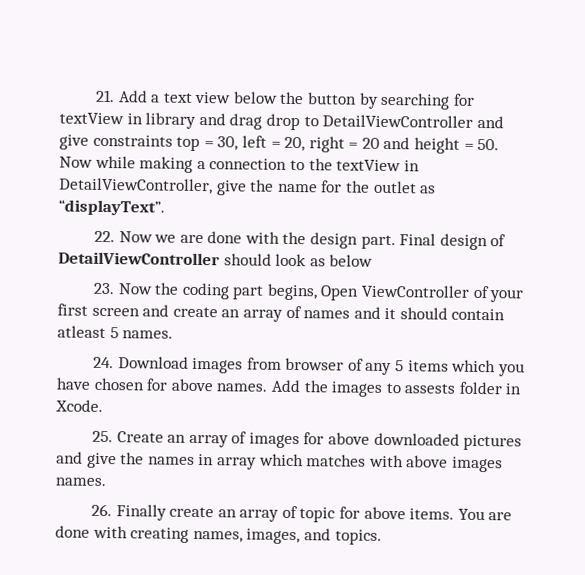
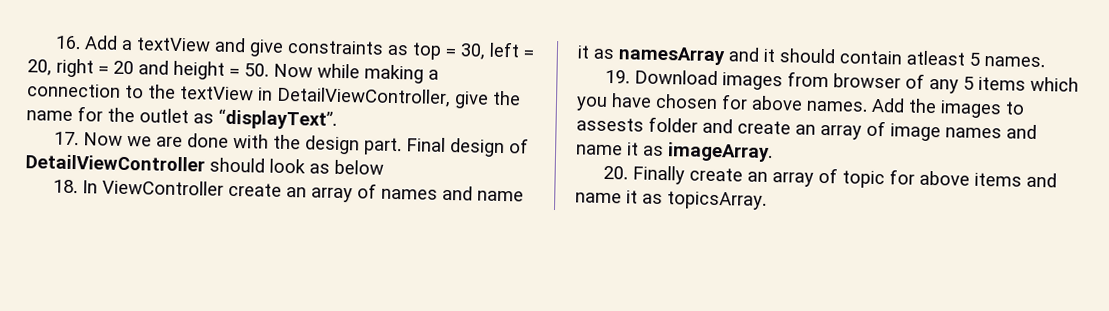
- 21. Add a text view below the button by searching for textView in library and drag drop to DetailViewController and give constraints top = 30, left = 20, right = 20 and height = 50. Now while making a connection to the textView in DetailViewController, give the name for the outlet as “displayText”.
+ 16. Add a textView and give constraints as top = 30, left = 20, right = 20 and height = 50. Now while making a connection to the textView in DetailViewController, give the name for the outlet as “displayText”.
- 22. Now we are done with the design part.
+ 17. Now we are done with the design part.
- 23. Now the coding part begins, Open ViewController of your first screen and create an array of names and it should contain atleast 5 names.
+ 18. In ViewController create an array of names and name it as namesArray and it should contain atleast 5 names.
- 24. Download images from browser of any 5 items which you have chosen for above names.
+ 19. Download images from browser of any 5 items which you have chosen for above names.
- Add the images to assests folder in Xcode.
- 25. Create an array of images for above downloaded pictures and give the names in array which matches with above images names.
- 26. Finally create an array of topic for above items. You are done with creating names, images, and topics.
+ Add the images to assests folder and create an array of image names and name it as imageArray.
+ 20. Finally create an array of topic for above items and name it as topicsArray.

